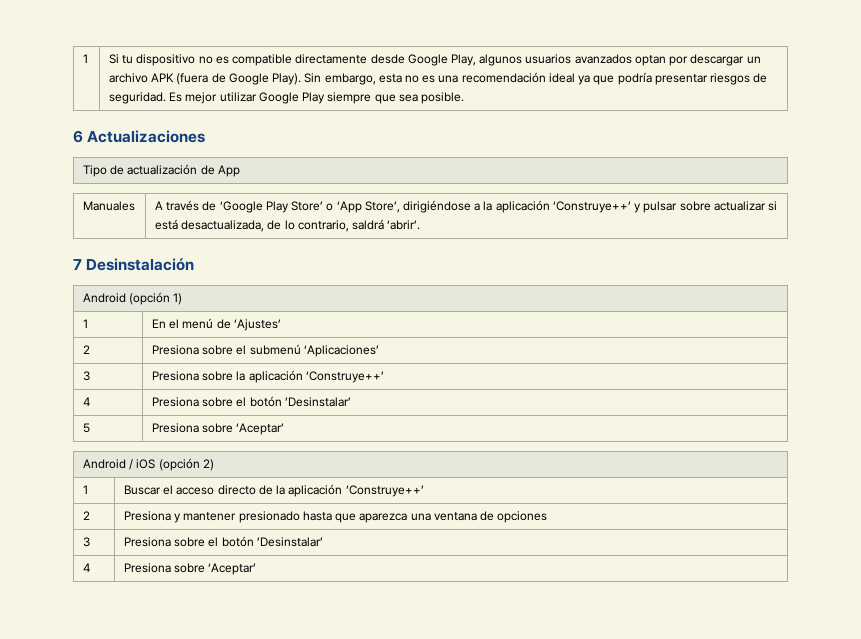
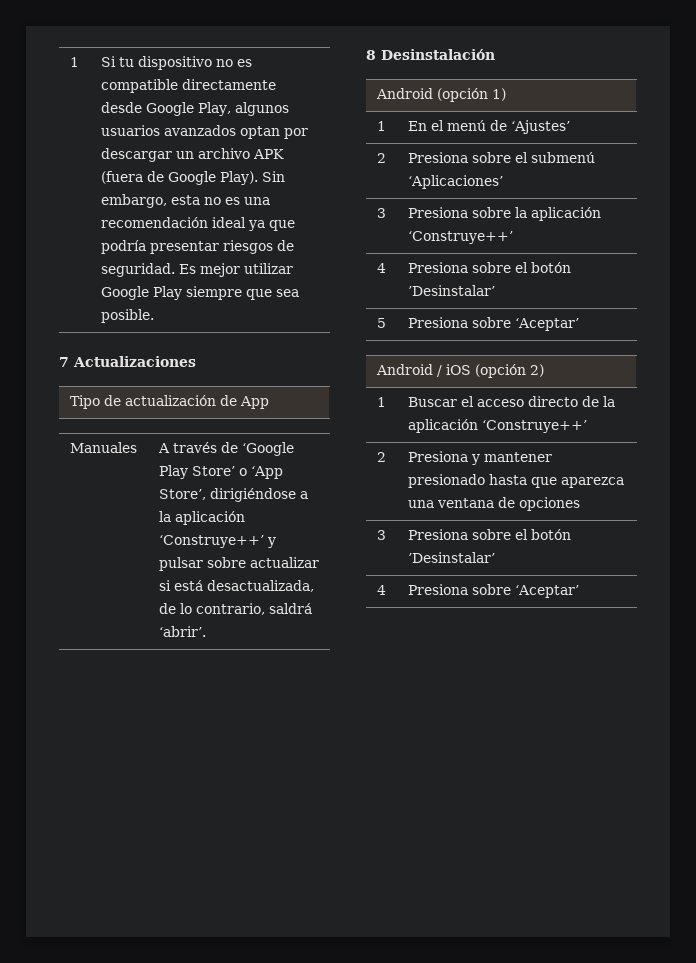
- 6 Actualizaciones
+ 7 Actualizaciones
- 7 Desinstalación
+ 8 Desinstalación

